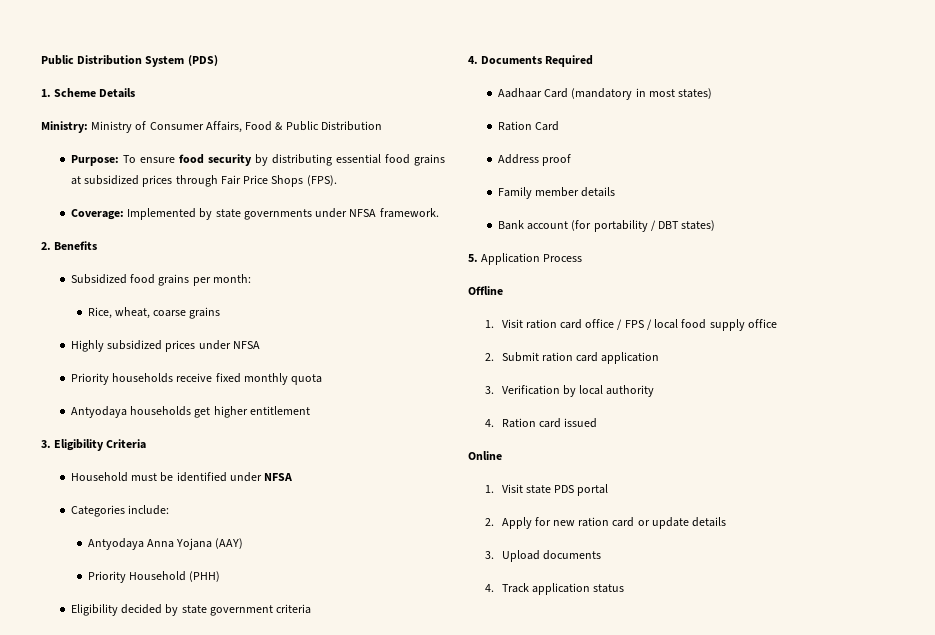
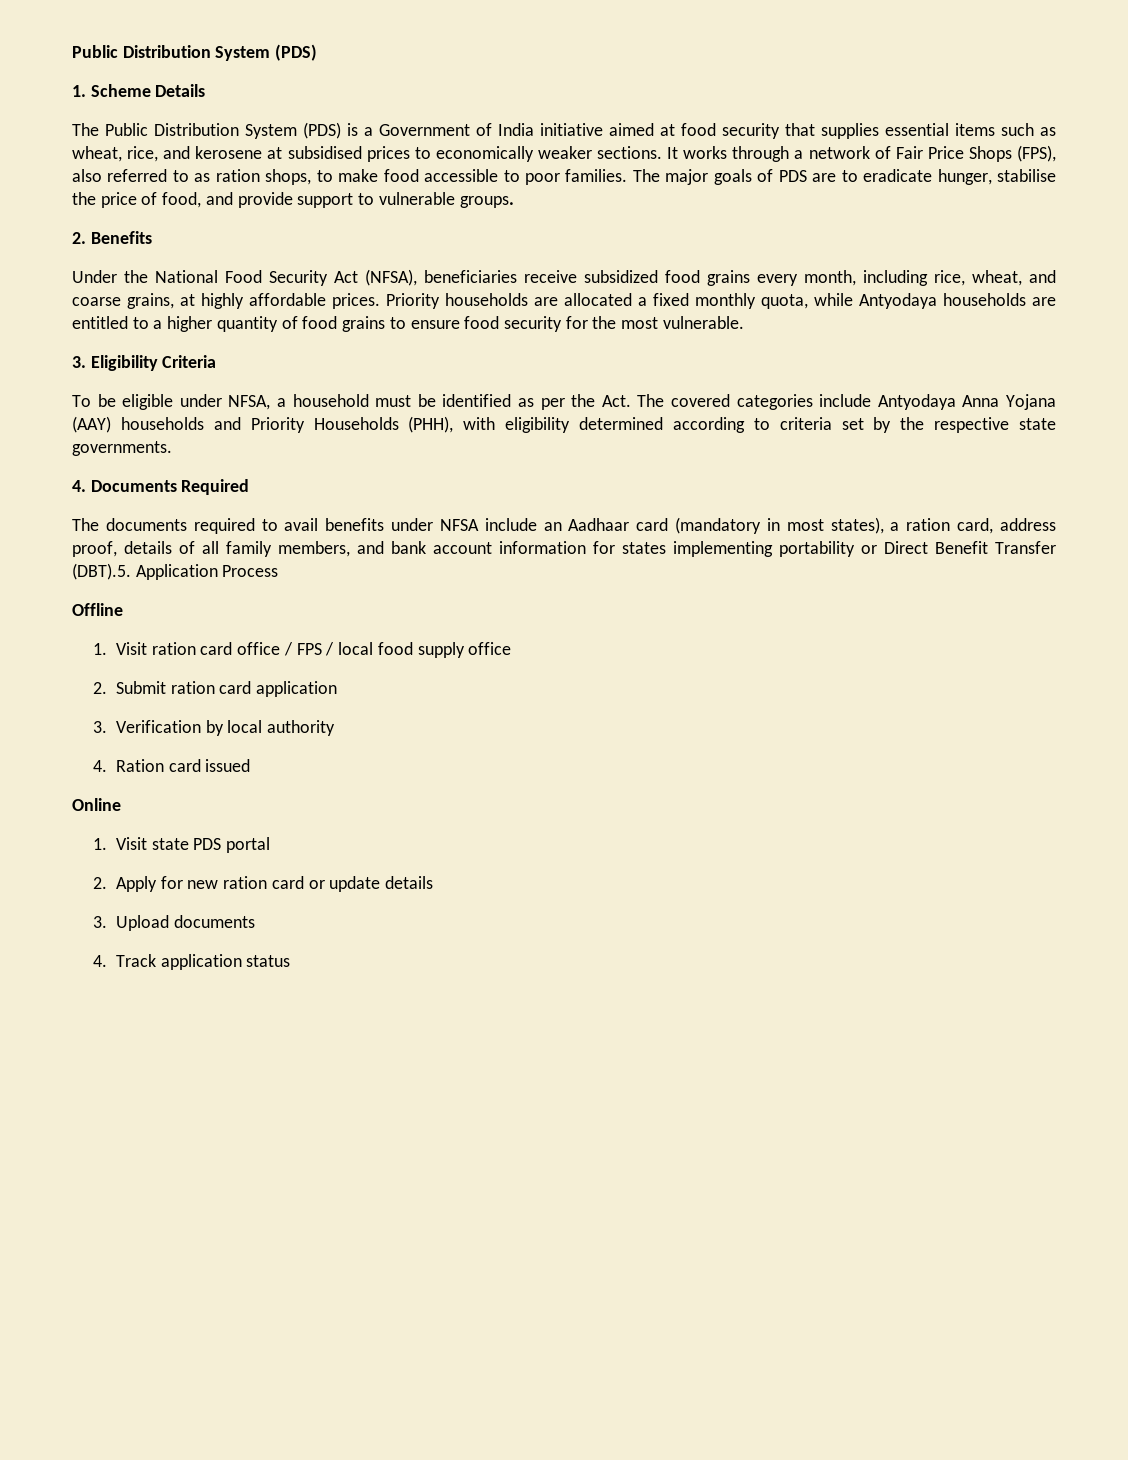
- Ministry: Ministry of Consumer Affairs, Food & Public Distribution
- Purpose: To ensure food security by distributing essential food grains at subsidized prices through Fair Price Shops (FPS).
- Coverage: Implemented by state governments under NFSA framework.
+ The Public Distribution System (PDS) is a Government of India initiative aimed at food security that supplies essential items such as wheat, rice, and kerosene at subsidised prices to economically weaker sections. It works through a network of Fair Price Shops (FPS), also referred to as ration shops, to make food accessible to poor families. The major goals of PDS are to eradicate hunger, stabilise the price of food, and provide support to vulnerable groups.
  2. Benefits
- Subsidized food grains per month:
- Rice, wheat, coarse grains
- Highly subsidized prices under NFSA
- Priority households receive fixed monthly quota
- Antyodaya households get higher entitlement
+ Under the National Food Security Act (NFSA), beneficiaries receive subsidized food grains every month, including rice, wheat, and coarse grains, at highly affordable prices. Priority households are allocated a fixed monthly quota, while Antyodaya households are entitled to a higher quantity of food grains to ensure food security for the most vulnerable.
  3. Eligibility Criteria
- Household must be identified under NFSA
- Categories include:
- Antyodaya Anna Yojana (AAY)
- Priority Household (PHH)
- Eligibility decided by state government criteria
+ To be eligible under NFSA, a household must be identified as per the Act. The covered categories include Antyodaya Anna Yojana (AAY) households and Priority Households (PHH), with eligibility determined according to criteria set by the respective state governments.
  4. Documents Required
- Aadhaar Card (mandatory in most states)
- Ration Card
- Address proof
- Family member details
- Bank account (for portability / DBT states)
- 5. Application Process
+ The documents required to avail benefits under NFSA include an Aadhaar card (mandatory in most states), a ration card, address proof, details of all family members, and bank account information for states implementing portability or Direct Benefit Transfer (DBT).5. Application Process

